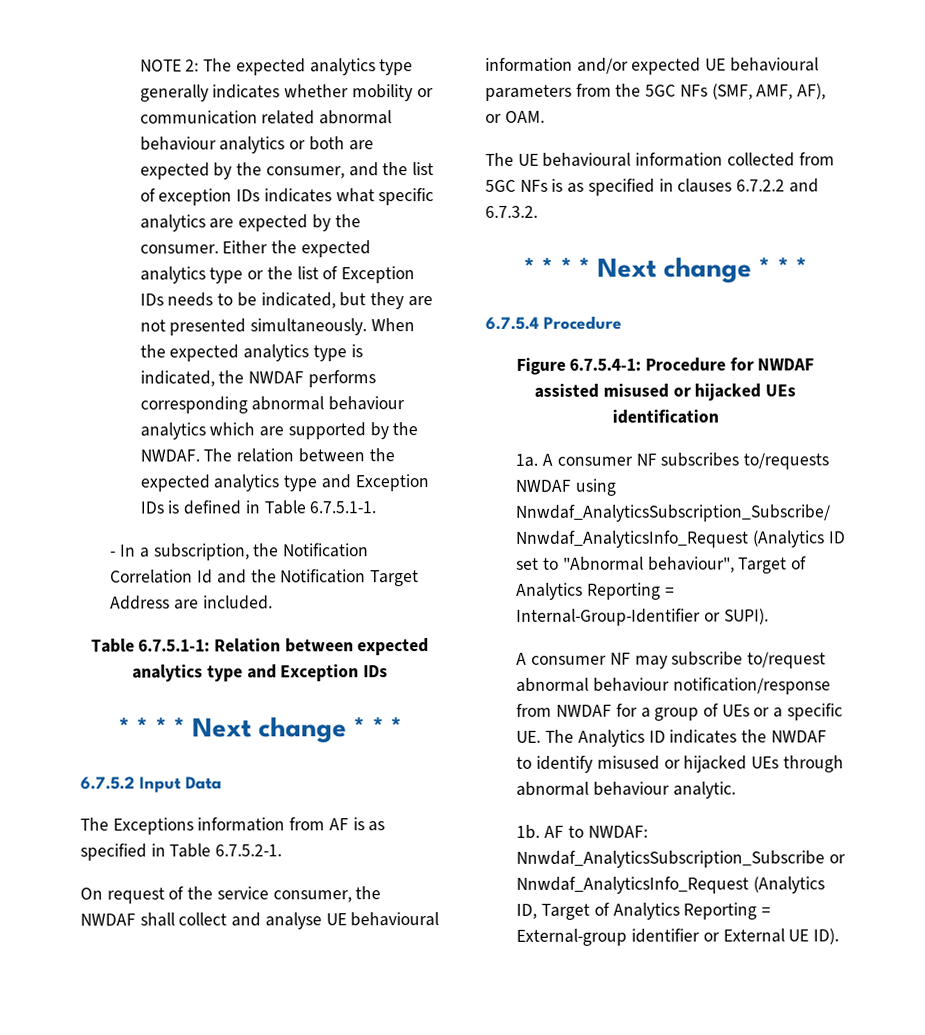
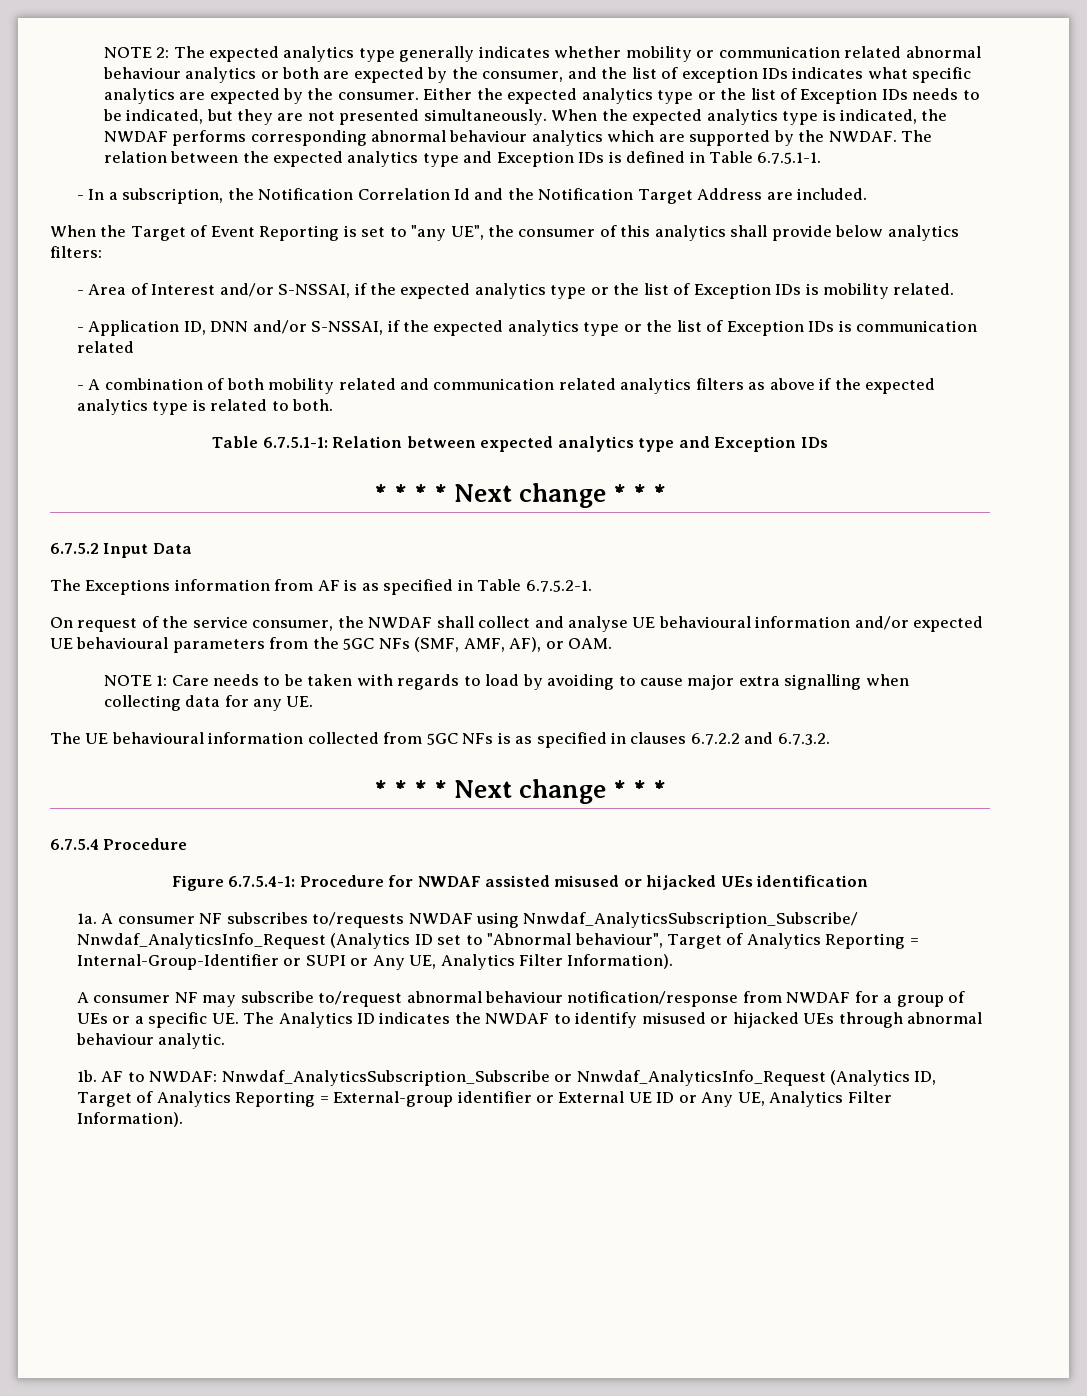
+ When the Target of Event Reporting is set to "any UE", the consumer of this analytics shall provide below analytics filters:
+ - Area of Interest and/or S-NSSAI, if the expected analytics type or the list of Exception IDs is mobility related.
+ - Application ID, DNN and/or S-NSSAI, if the expected analytics type or the list of Exception IDs is communication related
+ - A combination of both mobility related and communication related analytics filters as above if the expected analytics type is related to both.
+ NOTE 1: Care needs to be taken with regards to load by avoiding to cause major extra signalling when collecting data for any UE.
- A consumer NF subscribes to/requests NWDAF using Nnwdaf_AnalyticsSubscription_Subscribe/ Nnwdaf_AnalyticsInfo_Request (Analytics ID set to "Abnormal behaviour", Target of Analytics Reporting = Internal-Group-Identifier or SUPI).
+ A consumer NF subscribes to/requests NWDAF using Nnwdaf_AnalyticsSubscription_Subscribe/ Nnwdaf_AnalyticsInfo_Request (Analytics ID set to "Abnormal behaviour", Target of Analytics Reporting = Internal-Group-Identifier or SUPI or Any UE, Analytics Filter Information).
- AF to NWDAF: Nnwdaf_AnalyticsSubscription_Subscribe or Nnwdaf_AnalyticsInfo_Request (Analytics ID, Target of Analytics Reporting = External-group identifier or External UE ID).
+ AF to NWDAF: Nnwdaf_AnalyticsSubscription_Subscribe or Nnwdaf_AnalyticsInfo_Request (Analytics ID, Target of Analytics Reporting = External-group identifier or External UE ID or Any UE, Analytics Filter Information).

